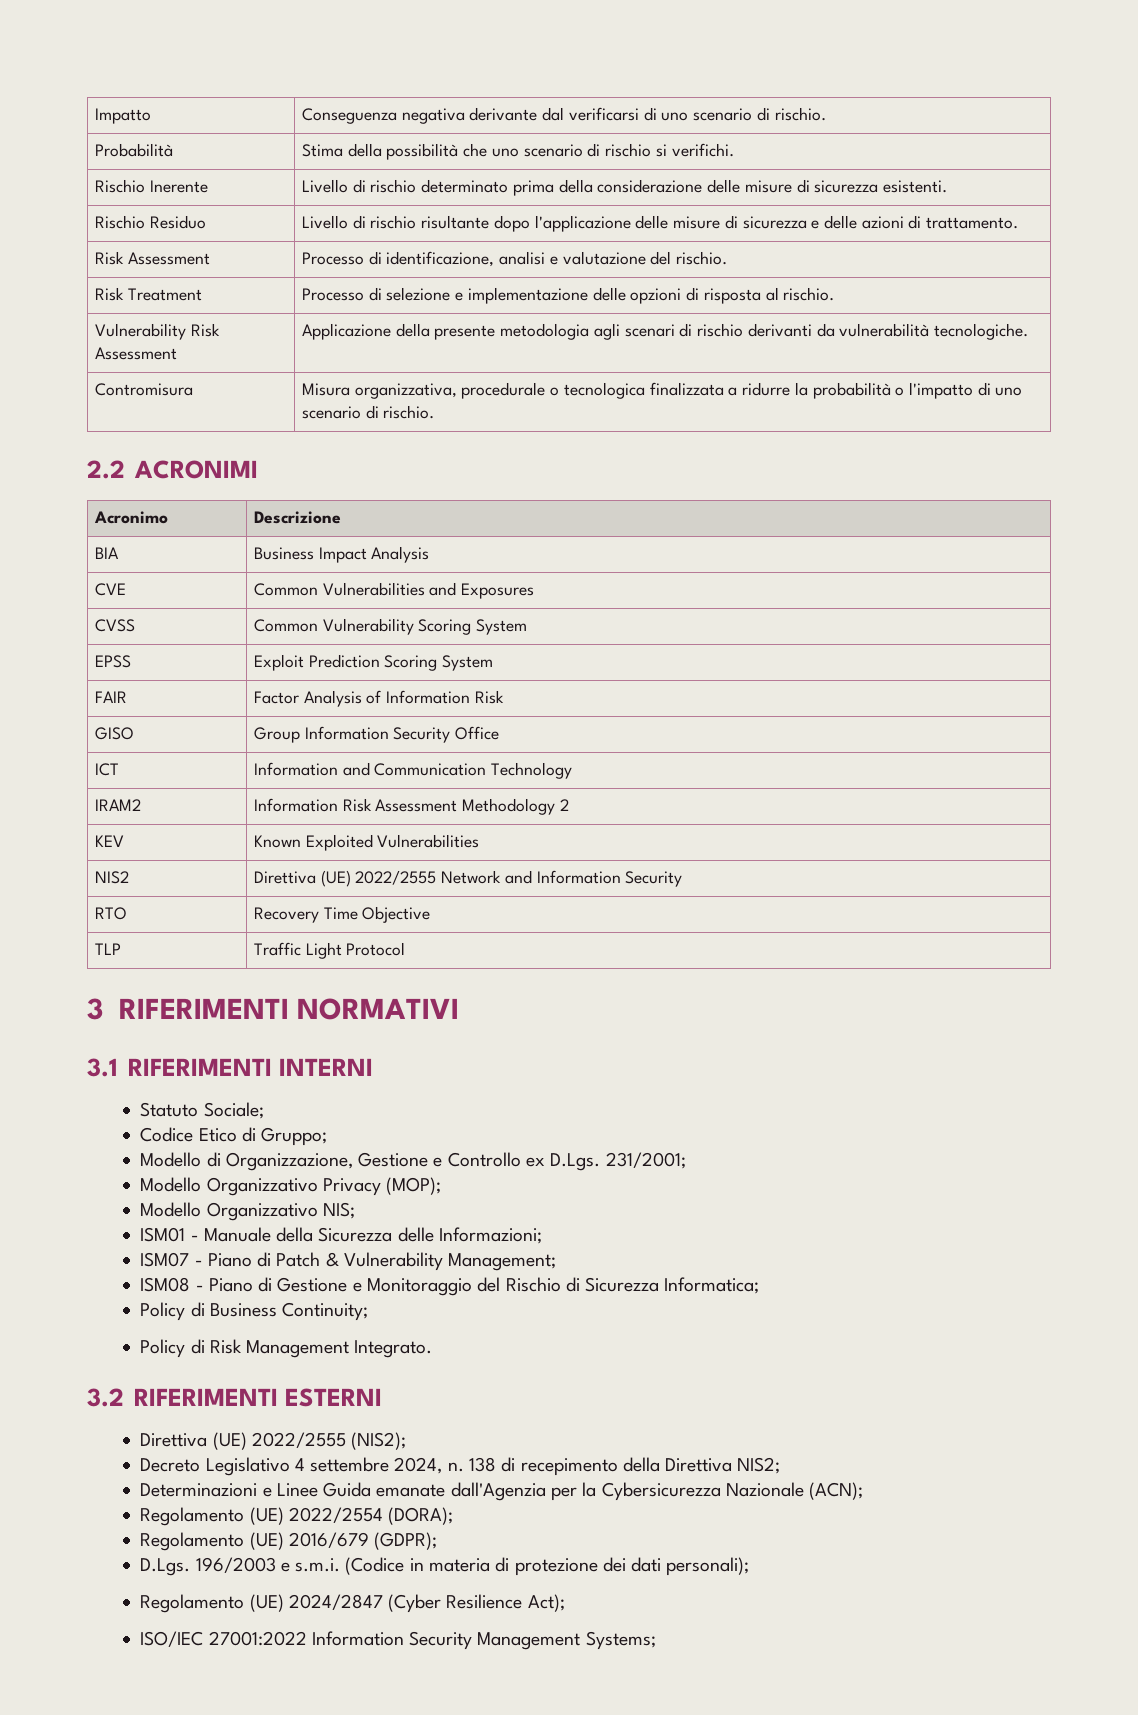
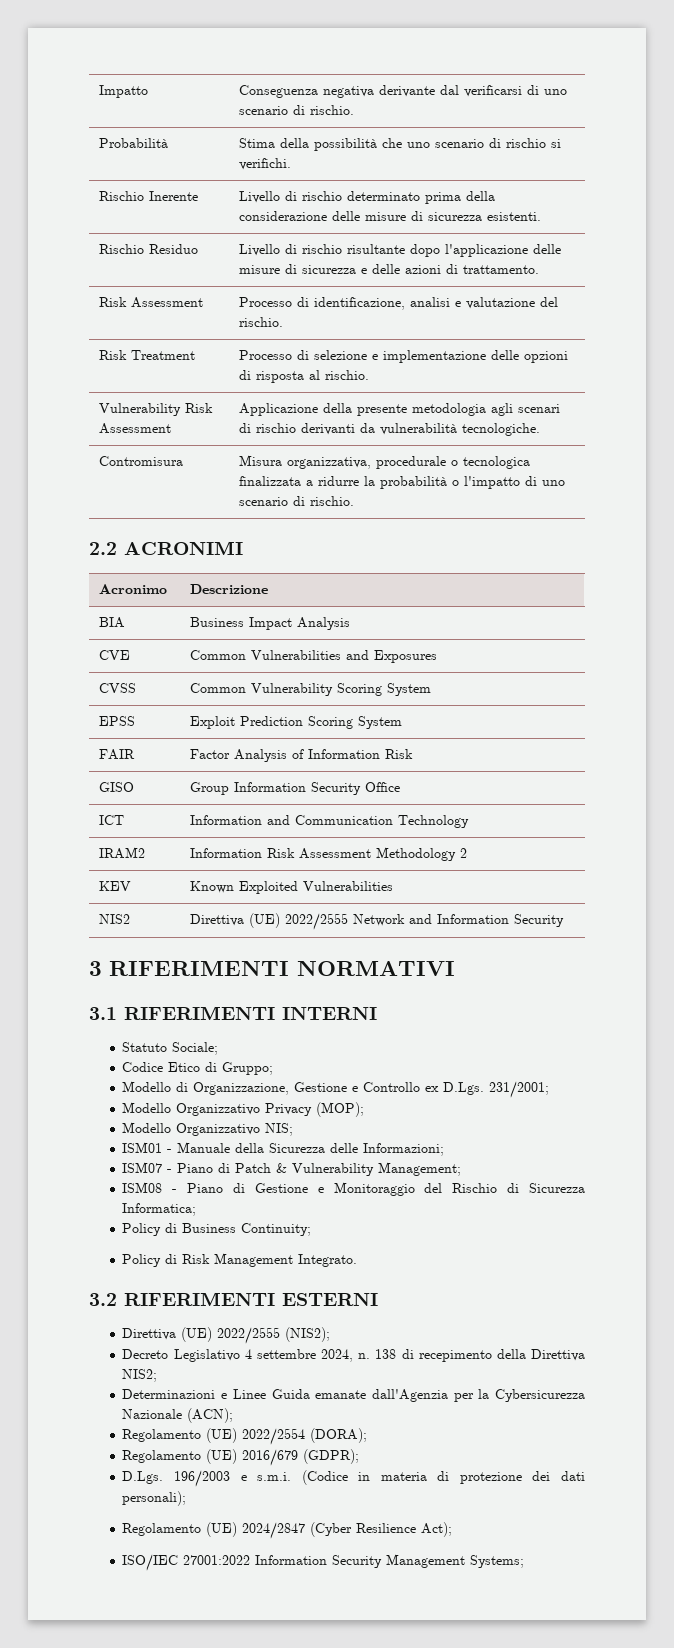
- RTO | Recovery Time Objective
- TLP | Traffic Light Protocol

